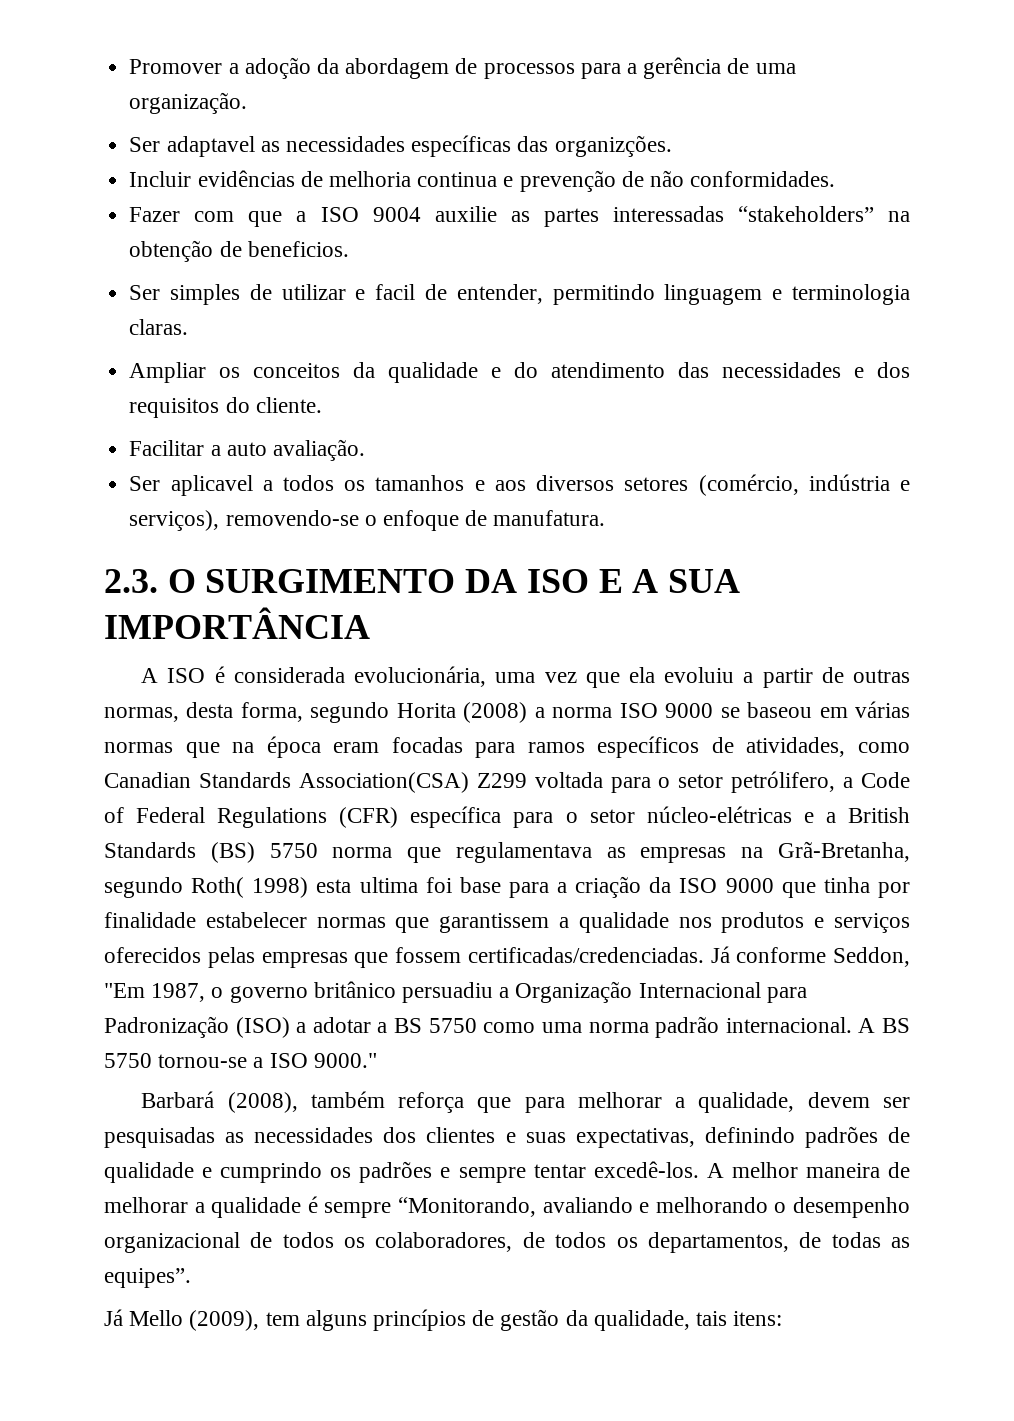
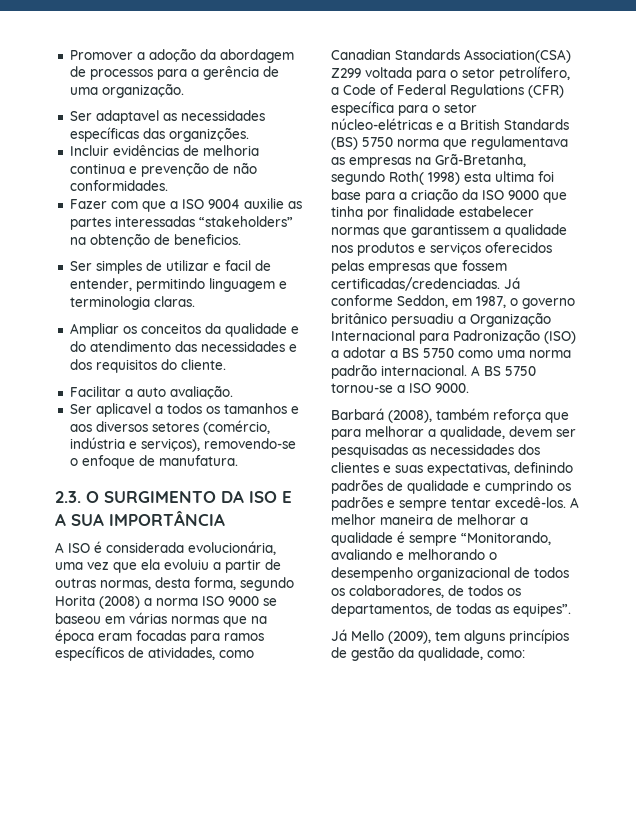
- A ISO é considerada evolucionária, uma vez que ela evoluiu a partir de outras normas, desta forma, segundo Horita (2008) a norma ISO 9000 se baseou em várias normas que na época eram focadas para ramos específicos de atividades, como Canadian Standards Association(CSA) Z299 voltada para o setor petrólifero, a Code of Federal Regulations (CFR) específica para o setor núcleo-elétricas e a British Standards (BS) 5750 norma que regulamentava as empresas na Grã-Bretanha, segundo Roth( 1998) esta ultima foi base para a criação da ISO 9000 que tinha por finalidade estabelecer normas que garantissem a qualidade nos produtos e serviços oferecidos pelas empresas que fossem certificadas/credenciadas.
+ A ISO é considerada evolucionária, uma vez que ela evoluiu a partir de outras normas, desta forma, segundo Horita (2008) a norma ISO 9000 se baseou em várias normas que na época eram focadas para ramos específicos de atividades, como Canadian Standards Association(CSA) Z299 voltada para o setor petrolífero, a Code of Federal Regulations (CFR) específica para o setor núcleo-elétricas e a British Standards (BS) 5750 norma que regulamentava as empresas na Grã-Bretanha, segundo Roth( 1998) esta ultima foi base para a criação da ISO 9000 que tinha por finalidade estabelecer normas que garantissem a qualidade nos produtos e serviços oferecidos pelas empresas que fossem certificadas/credenciadas.
- Já conforme Seddon, "Em 1987, o governo britânico persuadiu a Organização Internacional para Padronização (ISO) a adotar a BS 5750 como uma norma padrão internacional.
+ Já conforme Seddon, em 1987, o governo britânico persuadiu a Organização Internacional para Padronização (ISO) a adotar a BS 5750 como uma norma padrão internacional.
- A BS 5750 tornou-se a ISO 9000."
+ A BS 5750 tornou-se a ISO 9000.
- Já Mello (2009), tem alguns princípios de gestão da qualidade, tais itens:
+ Já Mello (2009), tem alguns princípios de gestão da qualidade, como:

